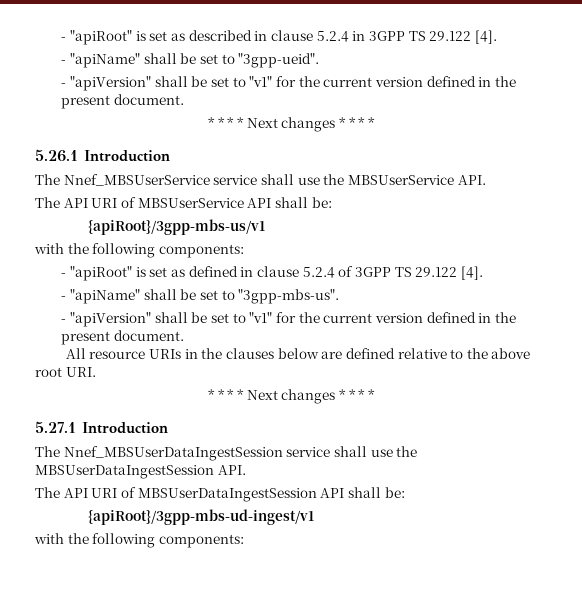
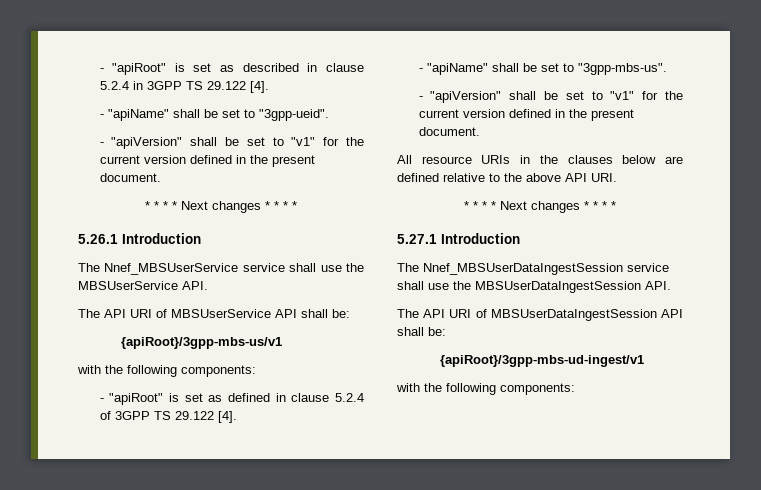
- All resource URIs in the clauses below are defined relative to the above root URI.
+ All resource URIs in the clauses below are defined relative to the above API URI.

